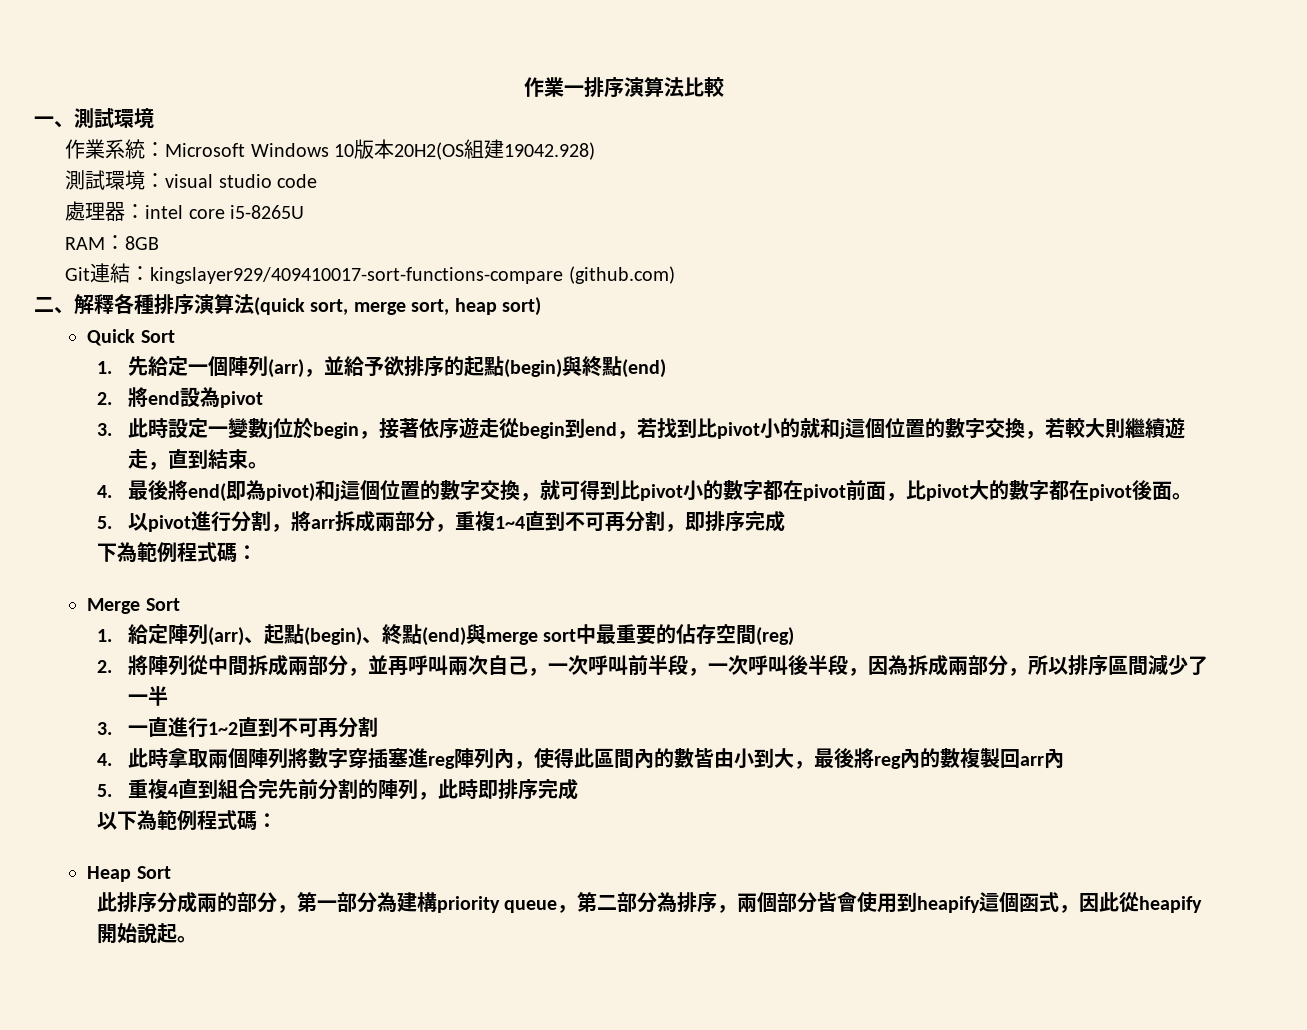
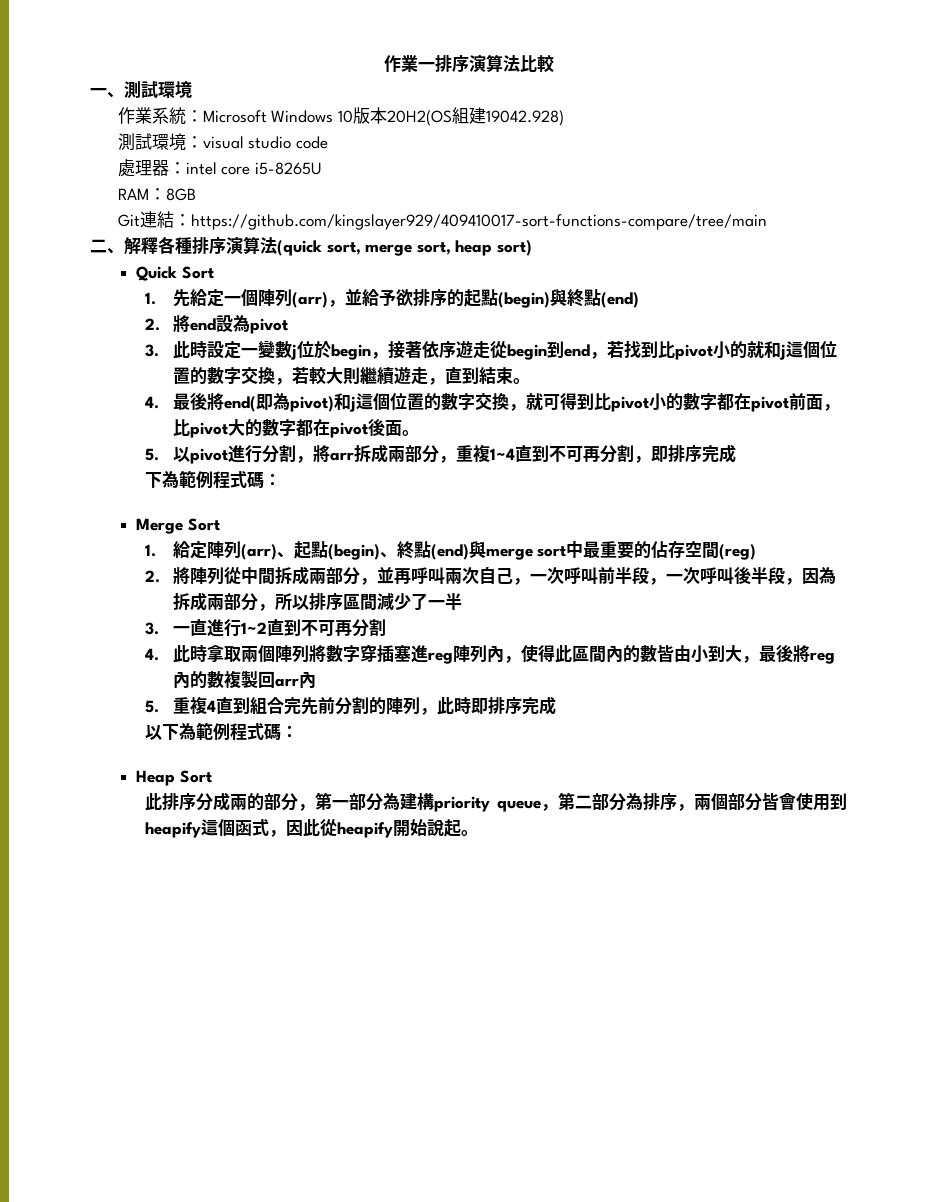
- Git連結：kingslayer929/409410017-sort-functions-compare (github.com)
+ Git連結：https://github.com/kingslayer929/409410017-sort-functions-compare/tree/main

